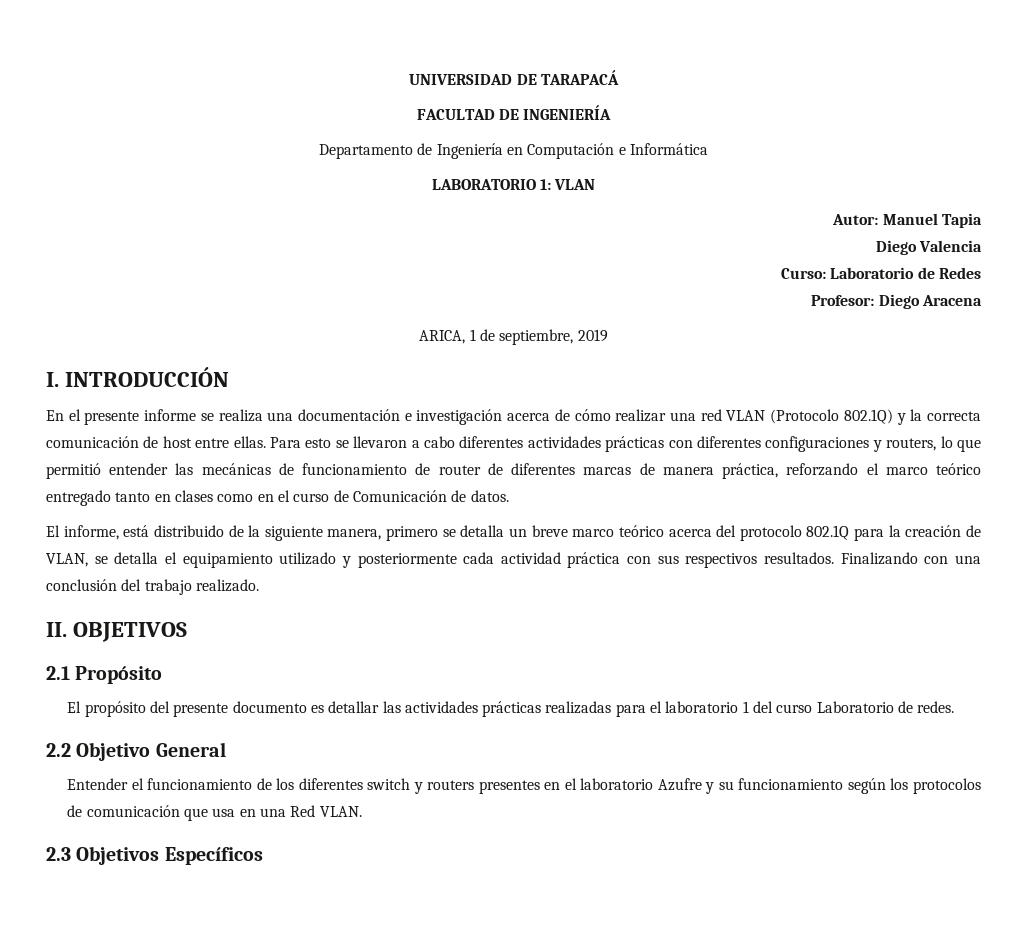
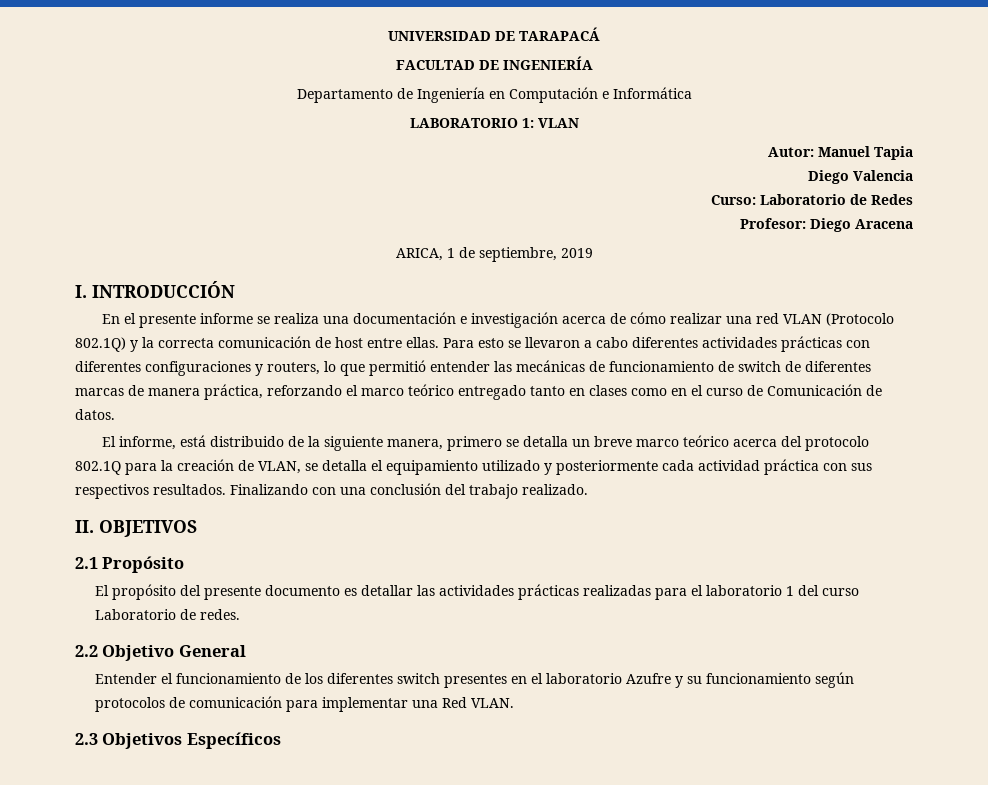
- Para esto se llevaron a cabo diferentes actividades prácticas con diferentes configuraciones y routers, lo que permitió entender las mecánicas de funcionamiento de router de diferentes marcas de manera práctica, reforzando el marco teórico entregado tanto en clases como en el curso de Comunicación de datos.
+ Para esto se llevaron a cabo diferentes actividades prácticas con diferentes configuraciones y routers, lo que permitió entender las mecánicas de funcionamiento de switch de diferentes marcas de manera práctica, reforzando el marco teórico entregado tanto en clases como en el curso de Comunicación de datos.
- Entender el funcionamiento de los diferentes switch y routers presentes en el laboratorio Azufre y su funcionamiento según los protocolos de comunicación que usa en una Red VLAN.
+ Entender el funcionamiento de los diferentes switch presentes en el laboratorio Azufre y su funcionamiento según protocolos de comunicación para implementar una Red VLAN.

